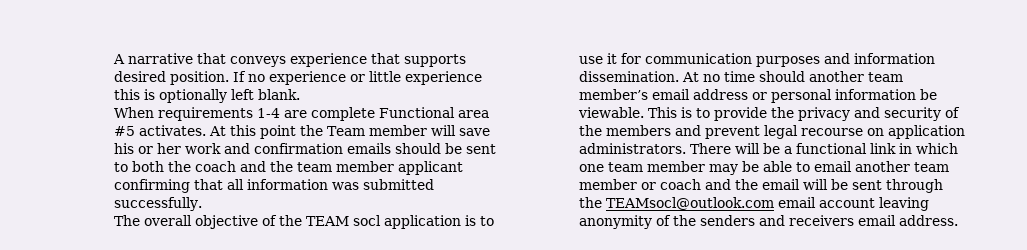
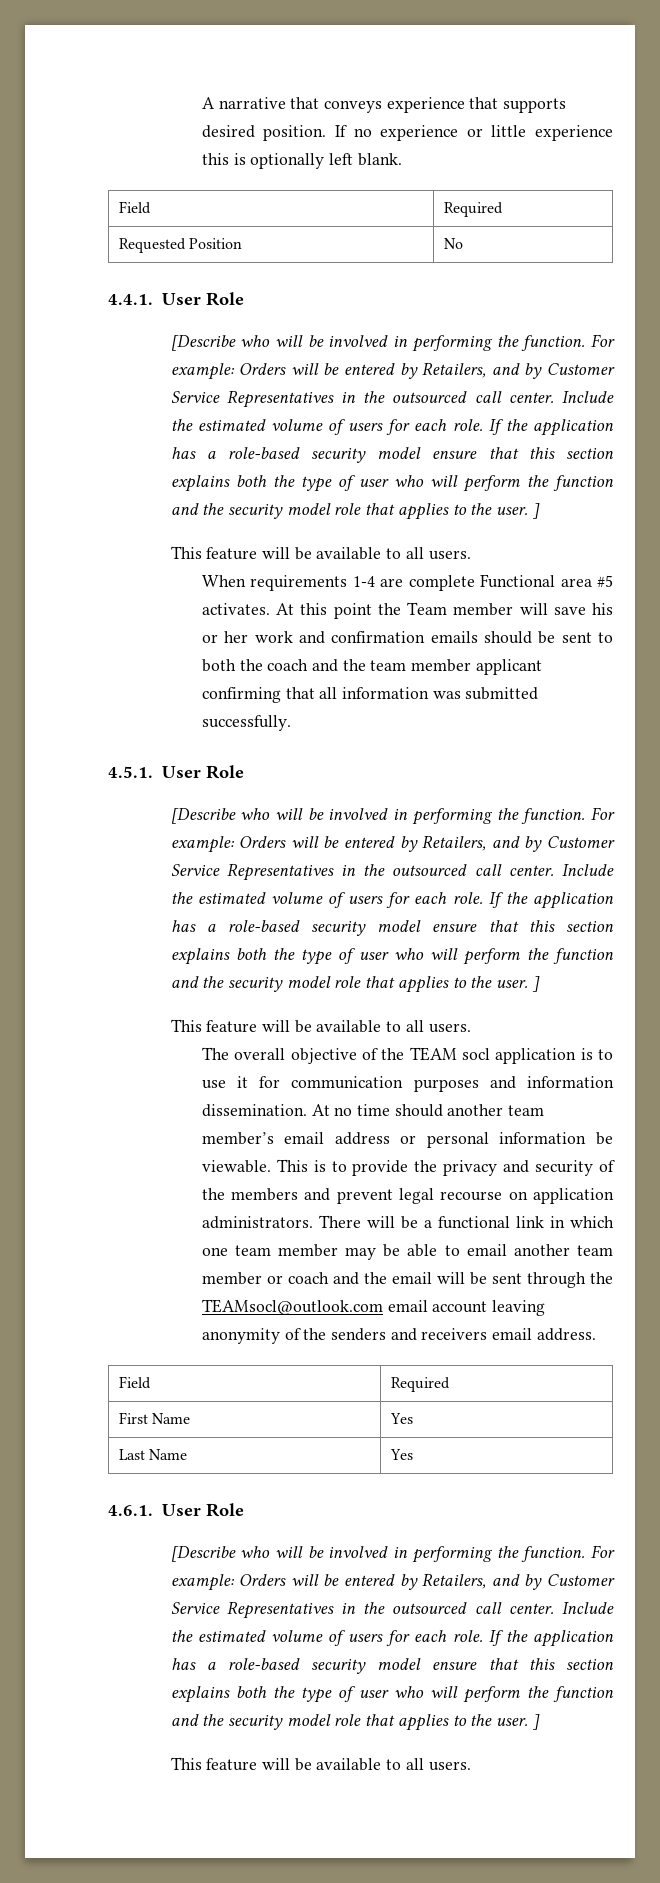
  If no experience or little experience this is optionally left blank.
+ Field | Required
+ Requested Position | No
+ 4.4.1. User Role
+ [Describe who will be involved in performing the function. For example: Orders will be entered by Retailers, and by Customer Service Representatives in the outsourced call center. Include the estimated volume of users for each role. If the application has a role-based security model ensure that this section explains both the type of user who will perform the function and the security model role that applies to the user. ]
+ This feature will be available to all users.
+ 4.5.1. User Role
+ [Describe who will be involved in performing the function. For example: Orders will be entered by Retailers, and by Customer Service Representatives in the outsourced call center. Include the estimated volume of users for each role. If the application has a role-based security model ensure that this section explains both the type of user who will perform the function and the security model role that applies to the user. ]
+ This feature will be available to all users.
  There will be a functional link in which one team member may be able to email another team member or coach and the email will be sent through the TEAMsocl@outlook.com email account leaving anonymity of the senders and receivers email address.
+ Field | Required
+ First Name | Yes
+ Last Name | Yes
+ 4.6.1. User Role
+ [Describe who will be involved in performing the function. For example: Orders will be entered by Retailers, and by Customer Service Representatives in the outsourced call center. Include the estimated volume of users for each role. If the application has a role-based security model ensure that this section explains both the type of user who will perform the function and the security model role that applies to the user. ]
+ This feature will be available to all users.

